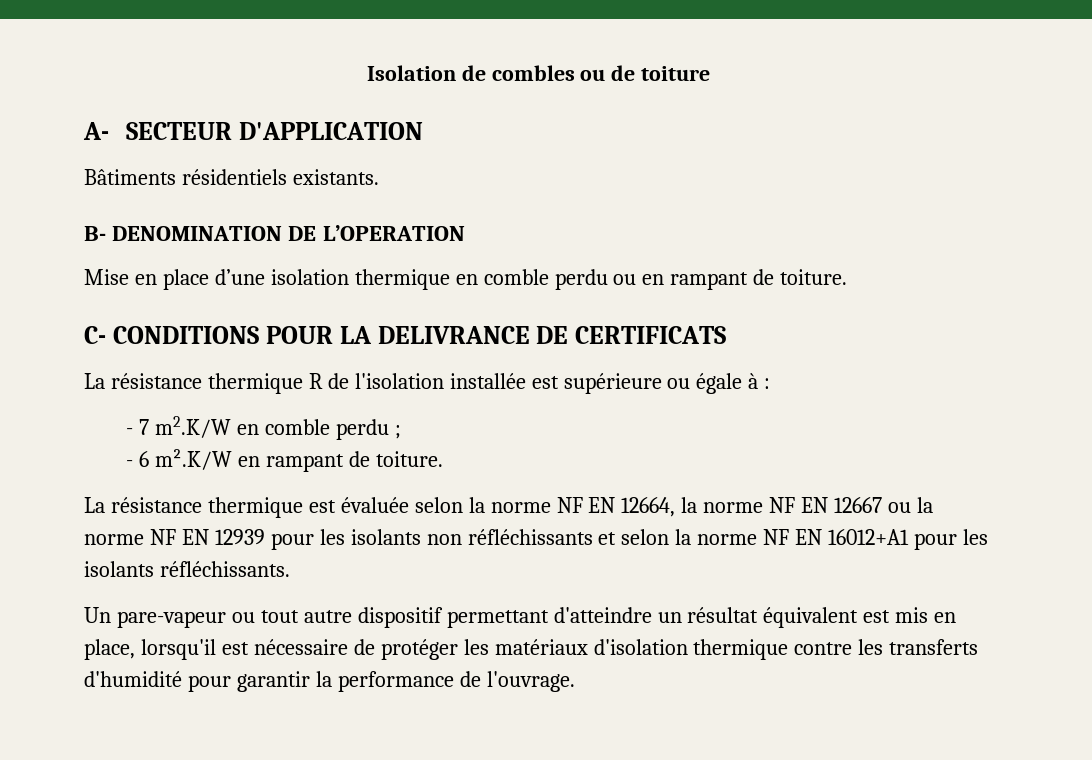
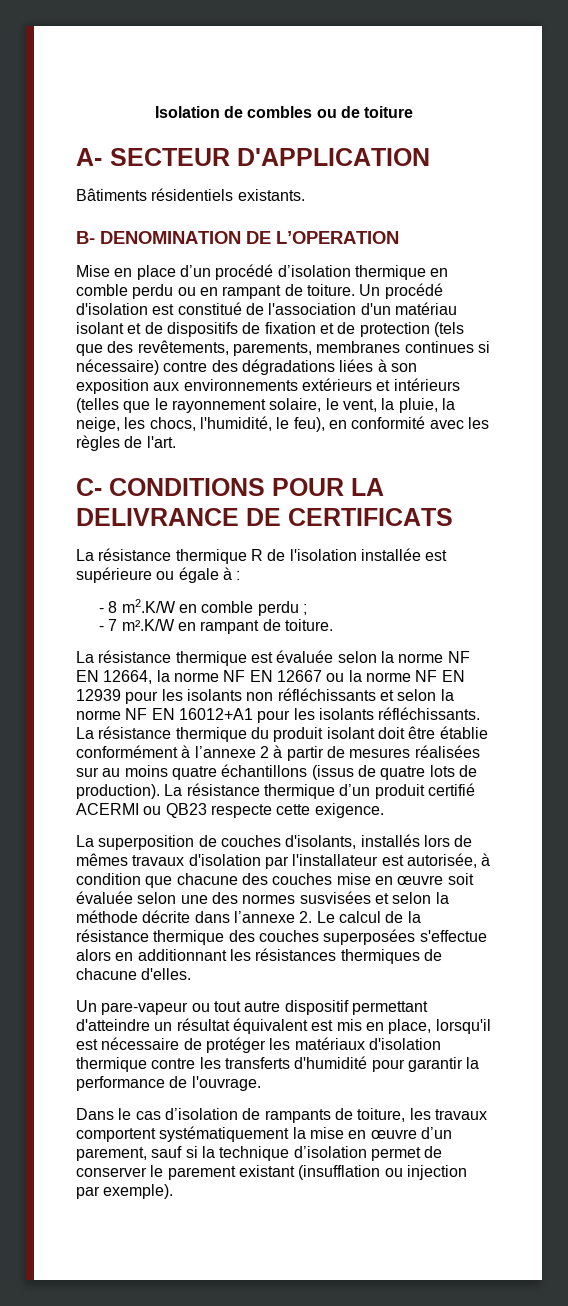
- Mise en place d’une isolation thermique en comble perdu ou en rampant de toiture.
+ Mise en place d’un procédé d’isolation thermique en comble perdu ou en rampant de toiture. Un procédé d'isolation est constitué de l'association d'un matériau isolant et de dispositifs de fixation et de protection (tels que des revêtements, parements, membranes continues si nécessaire) contre des dégradations liées à son exposition aux environnements extérieurs et intérieurs (telles que le rayonnement solaire, le vent, la pluie, la neige, les chocs, l'humidité, le feu), en conformité avec les règles de l'art.
- - 7 m2.K/W en comble perdu ;
+ - 8 m2.K/W en comble perdu ;
- - 6 m².K/W en rampant de toiture.
+ - 7 m².K/W en rampant de toiture.
+ La résistance thermique du produit isolant doit être établie conformément à l’annexe 2 à partir de mesures réalisées sur au moins quatre échantillons (issus de quatre lots de production). La résistance thermique d’un produit certifié ACERMI ou QB23 respecte cette exigence.
+ La superposition de couches d'isolants, installés lors de mêmes travaux d'isolation par l'installateur est autorisée, à condition que chacune des couches mise en œuvre soit évaluée selon une des normes susvisées et selon la méthode décrite dans l’annexe 2. Le calcul de la résistance thermique des couches superposées s'effectue alors en additionnant les résistances thermiques de chacune d'elles.
+ Dans le cas d’isolation de rampants de toiture, les travaux comportent systématiquement la mise en œuvre d’un parement, sauf si la technique d’isolation permet de conserver le parement existant (insufflation ou injection par exemple).

